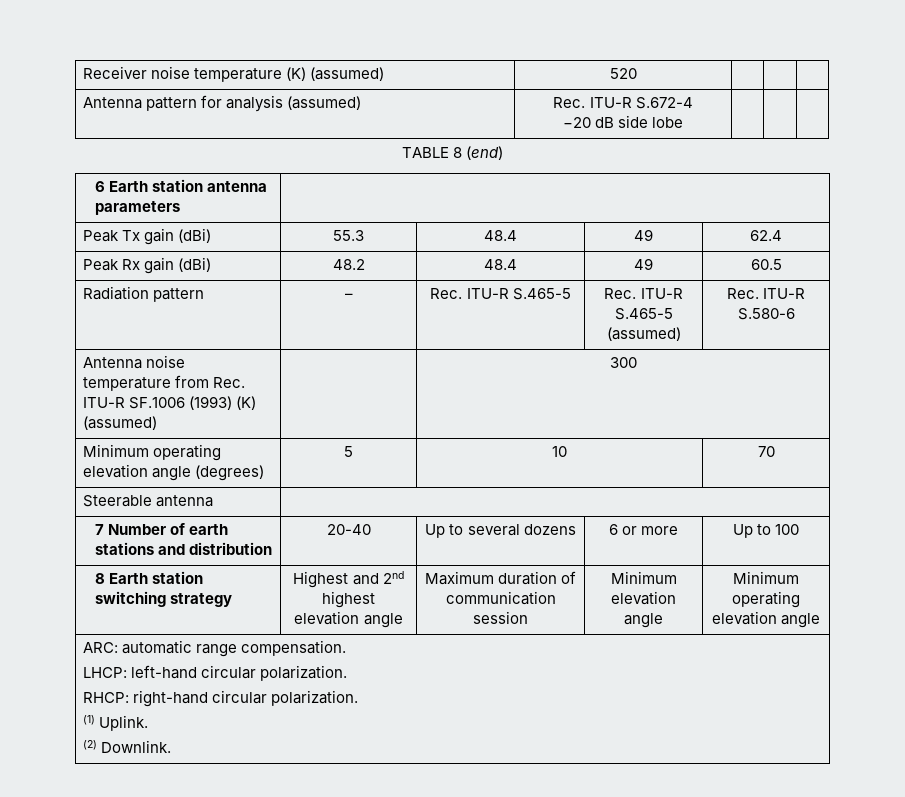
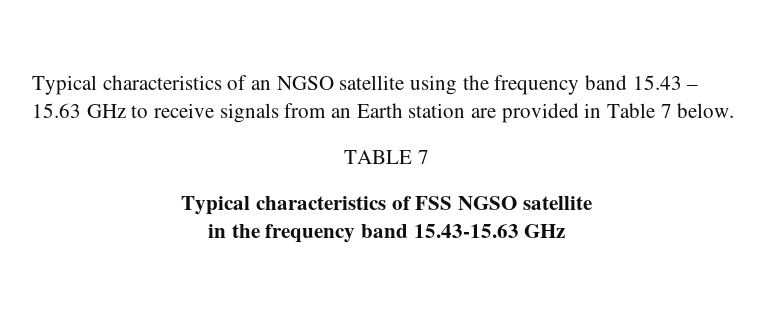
- Receiver noise temperature (K) (assumed) | 520 | | |
- Antenna pattern for analysis (assumed) | Rec. ITU-R S.672-4
- −20 dB side lobe | | |
- TABLE 8 (end)
- 6 Earth station antenna parameters |
- Peak Tx gain (dBi) | 55.3 | 48.4 | 49 | 62.4
- Peak Rx gain (dBi) | 48.2 | 48.4 | 49 | 60.5
- Radiation pattern | – | Rec. ITU-R S.465-5 | Rec. ITU-R S.465-5 (assumed) | Rec. ITU-R S.580-6
- Antenna noise temperature from Rec. ITU-R SF.1006 (1993) (K) (assumed) | | 300
- Minimum operating elevation angle (degrees) | 5 | 10 | 70
- Steerable antenna |
- 7 Number of earth stations and distribution | 20-40 | Up to several dozens | 6 or more | Up to 100
- 8 Earth station switching strategy | Highest and 2nd highest elevation angle | Maximum duration of communication session | Minimum elevation angle | Minimum operating elevation angle
- ARC: automatic range compensation.
- LHCP: left-hand circular polarization.
- RHCP: right-hand circular polarization.
- (1) Uplink.
- (2) Downlink.
+ Typical characteristics of an NGSO satellite using the frequency band 15.43 – 15.63 GHz to receive signals from an Earth station are provided in Table 7 below.
+ TABLE 7
+ Typical characteristics of FSS NGSO satellite
+ in the frequency band 15.43-15.63 GHz

